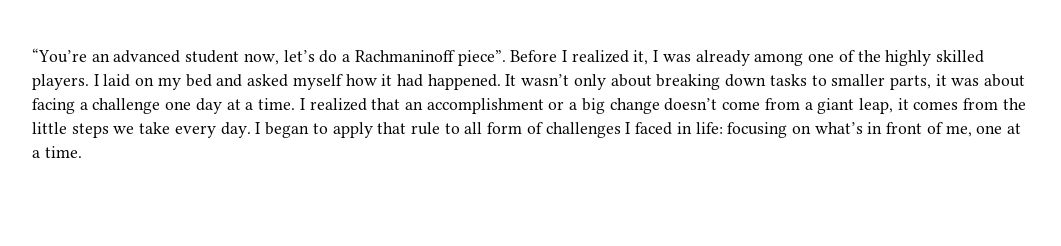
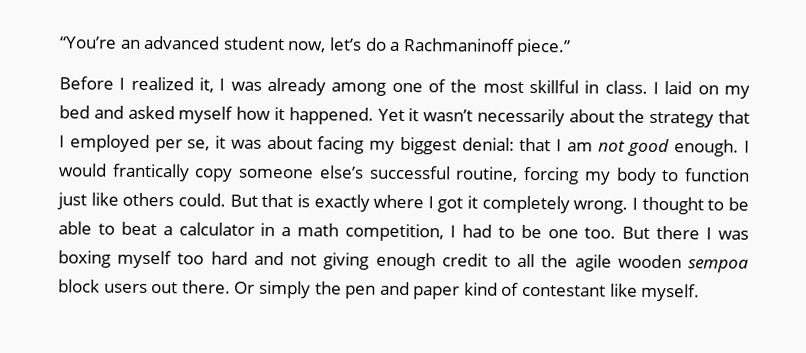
- “You’re an advanced student now, let’s do a Rachmaninoff piece”. Before I realized it, I was already among one of the highly skilled players.
+ “You’re an advanced student now, let’s do a Rachmaninoff piece.”
+ Before I realized it, I was already among one of the most skillful in class.
- I laid on my bed and asked myself how it had happened. It wasn’t only about breaking down tasks to smaller parts, it was about facing a challenge one day at a time. I realized that an accomplishment or a big change doesn’t come from a giant leap, it comes from the little steps we take every day. I began to apply that rule to all form of challenges I faced in life: focusing on what’s in front of me, one at a time.
+ I laid on my bed and asked myself how it happened. Yet it wasn’t necessarily about the strategy that I employed per se, it was about facing my biggest denial: that I am not good enough. I would frantically copy someone else’s successful routine, forcing my body to function just like others could. But that is exactly where I got it completely wrong. I thought to be able to beat a calculator in a math competition, I had to be one too. But there I was boxing myself too hard and not giving enough credit to all the agile wooden sempoa block users out there. Or simply the pen and paper kind of contestant like myself.

